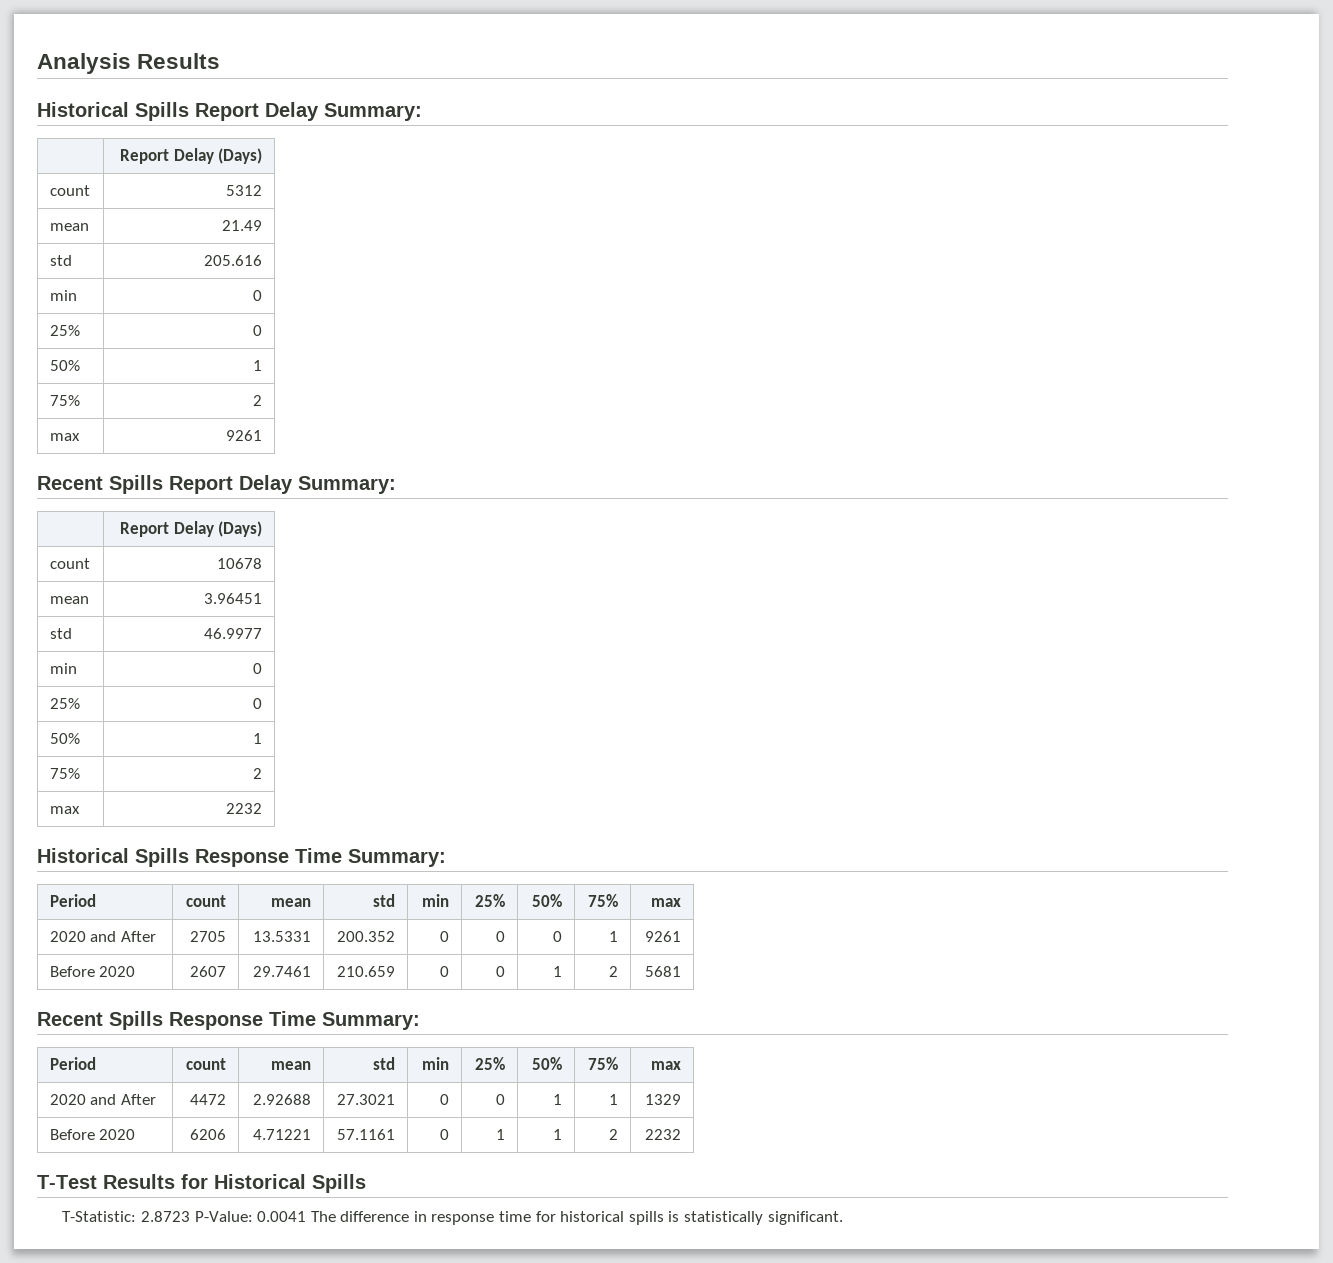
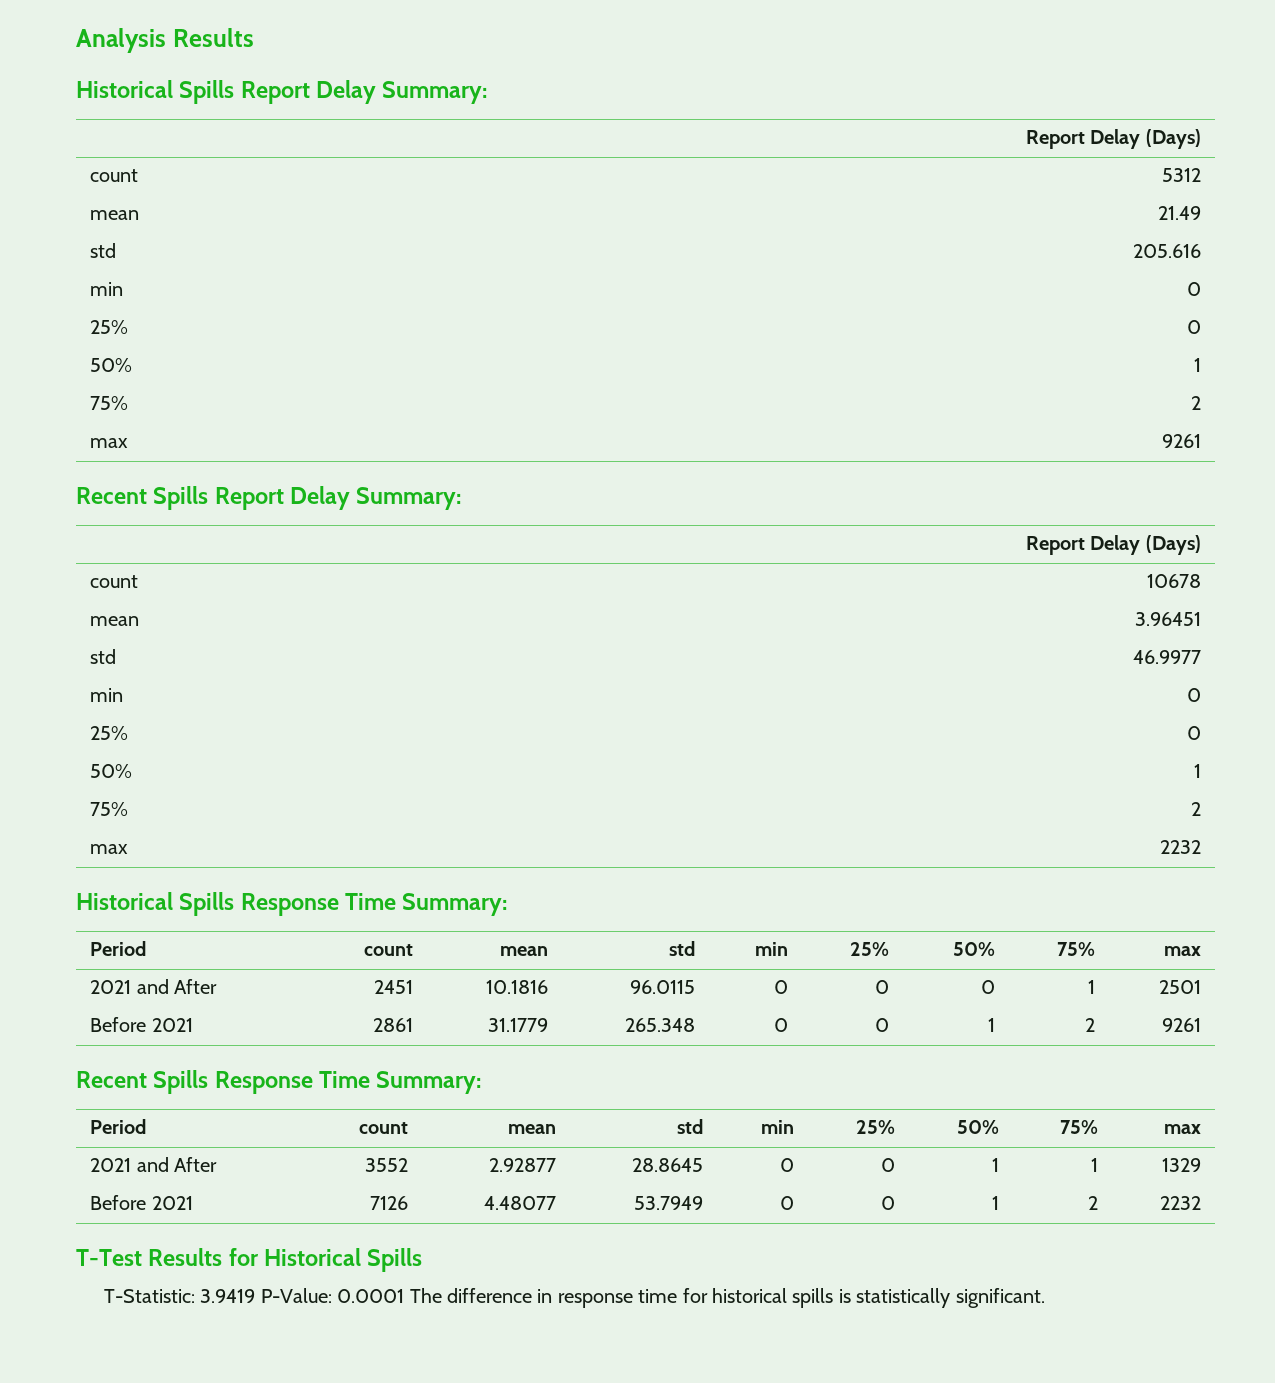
- 2020 and After | 2705 | 13.5331 | 200.352 | 0 | 0 | 0 | 1 | 9261
- Before 2020 | 2607 | 29.7461 | 210.659 | 0 | 0 | 1 | 2 | 5681
+ 2021 and After | 2451 | 10.1816 | 96.0115 | 0 | 0 | 0 | 1 | 2501
+ Before 2021 | 2861 | 31.1779 | 265.348 | 0 | 0 | 1 | 2 | 9261
- 2020 and After | 4472 | 2.92688 | 27.3021 | 0 | 0 | 1 | 1 | 1329
+ 2021 and After | 3552 | 2.92877 | 28.8645 | 0 | 0 | 1 | 1 | 1329
- Before 2020 | 6206 | 4.71221 | 57.1161 | 0 | 1 | 1 | 2 | 2232
+ Before 2021 | 7126 | 4.48077 | 53.7949 | 0 | 0 | 1 | 2 | 2232
- T-Statistic: 2.8723 P-Value: 0.0041 The difference in response time for historical spills is statistically significant.
+ T-Statistic: 3.9419 P-Value: 0.0001 The difference in response time for historical spills is statistically significant.

